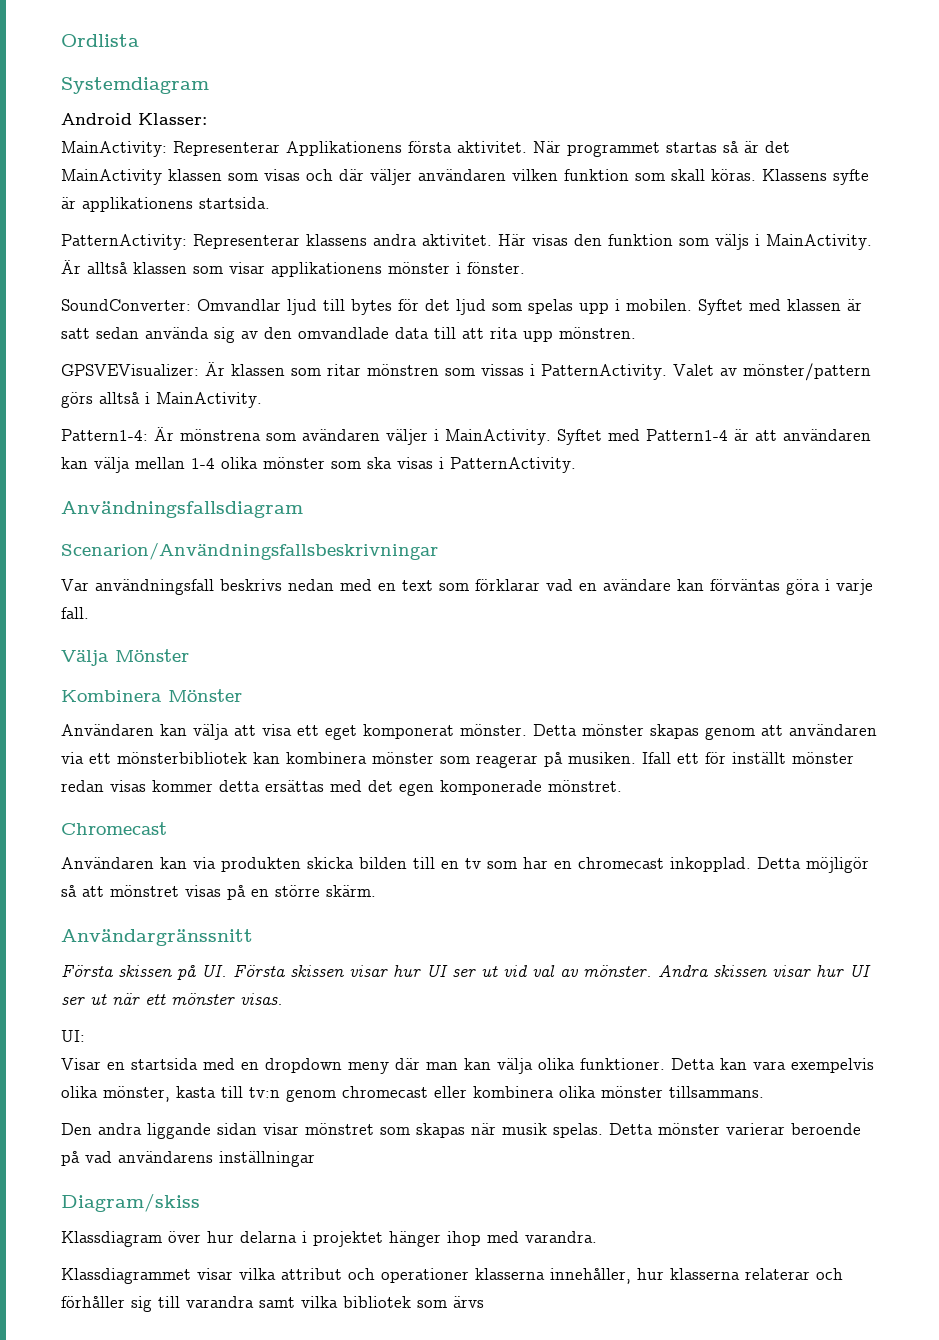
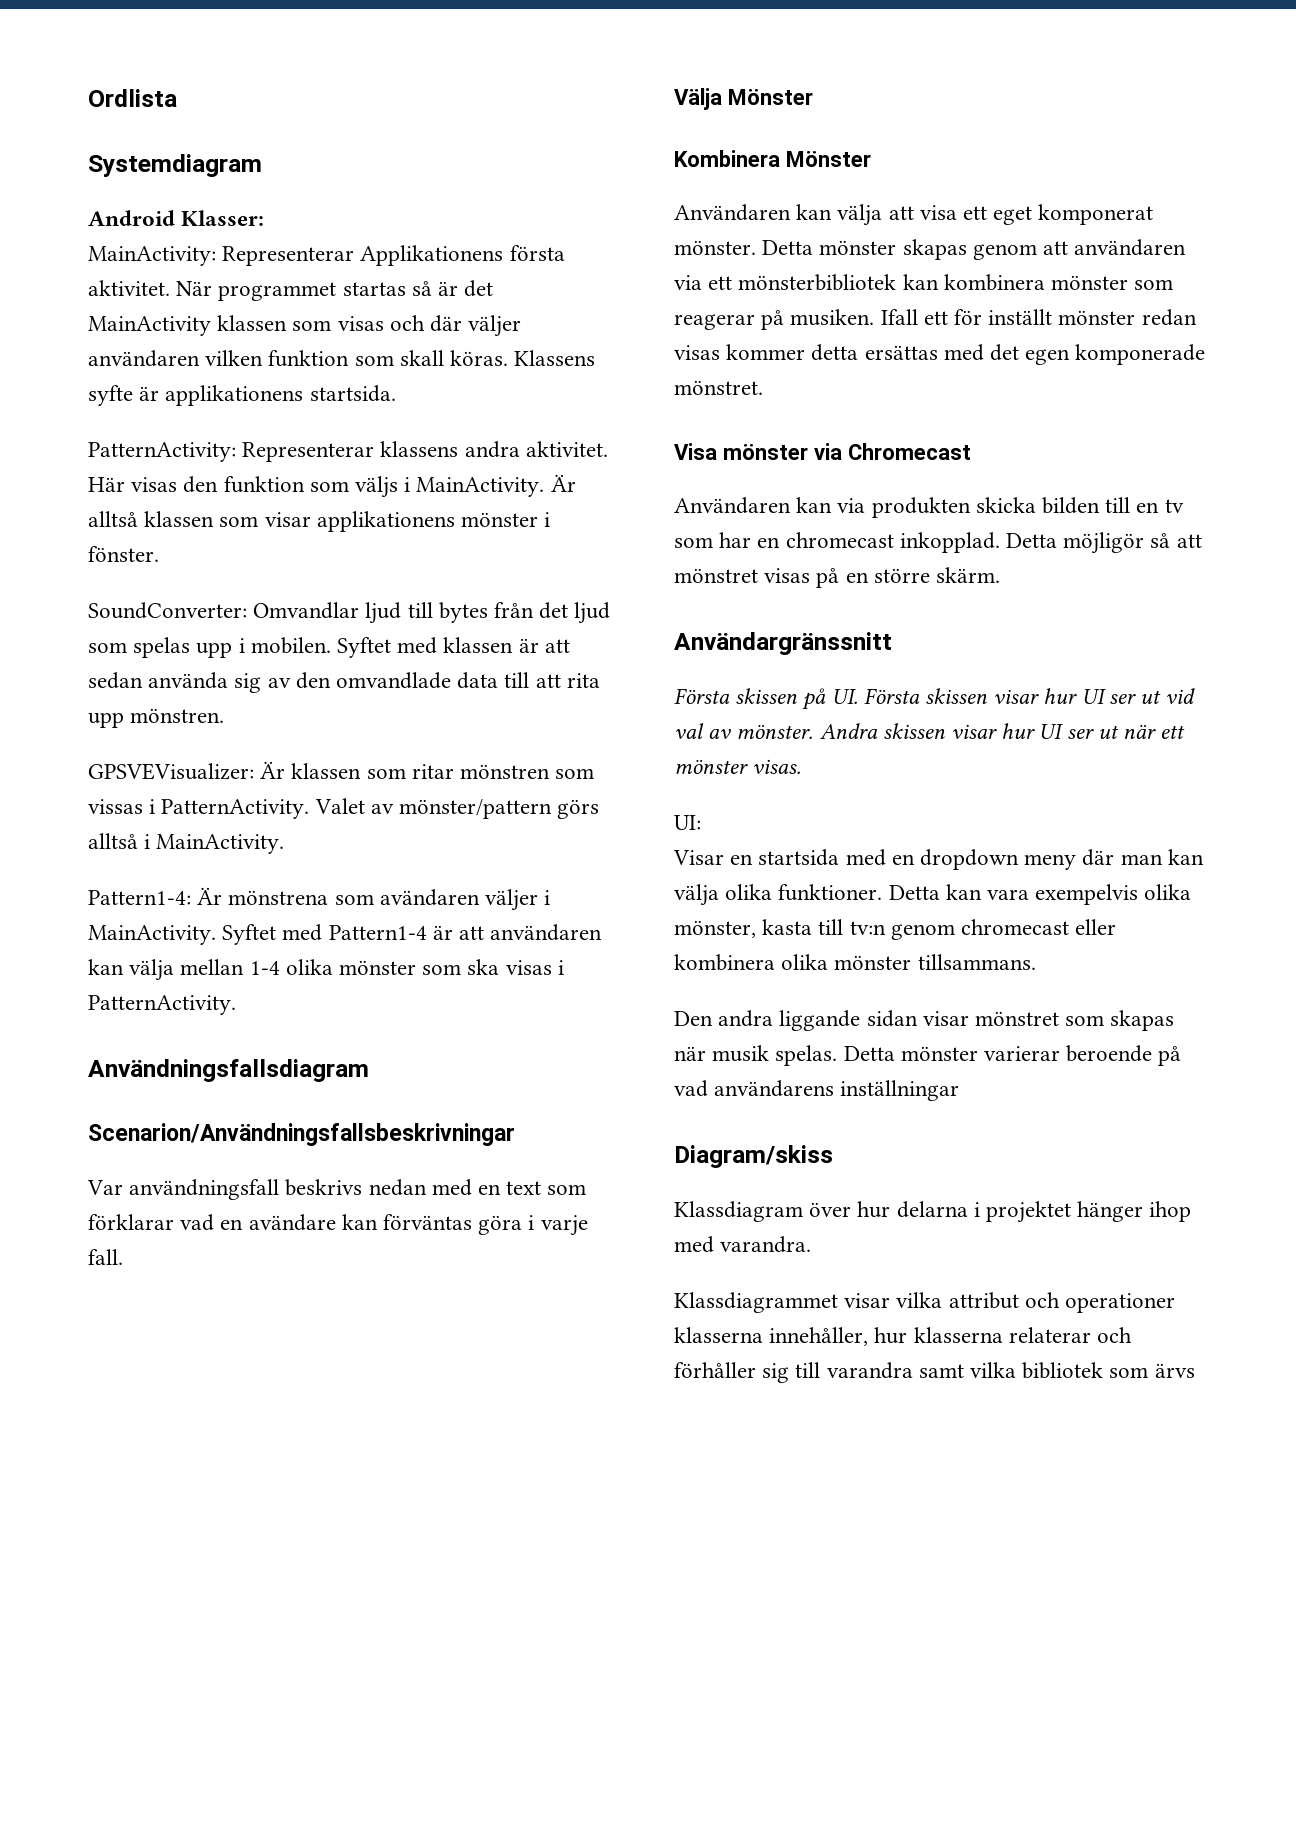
- SoundConverter: Omvandlar ljud till bytes för det ljud som spelas upp i mobilen.
+ SoundConverter: Omvandlar ljud till bytes från det ljud som spelas upp i mobilen.
- Syftet med klassen är satt sedan använda sig av den omvandlade data till att rita upp mönstren.
+ Syftet med klassen är att sedan använda sig av den omvandlade data till att rita upp mönstren.
- Chromecast
+ Visa mönster via Chromecast

